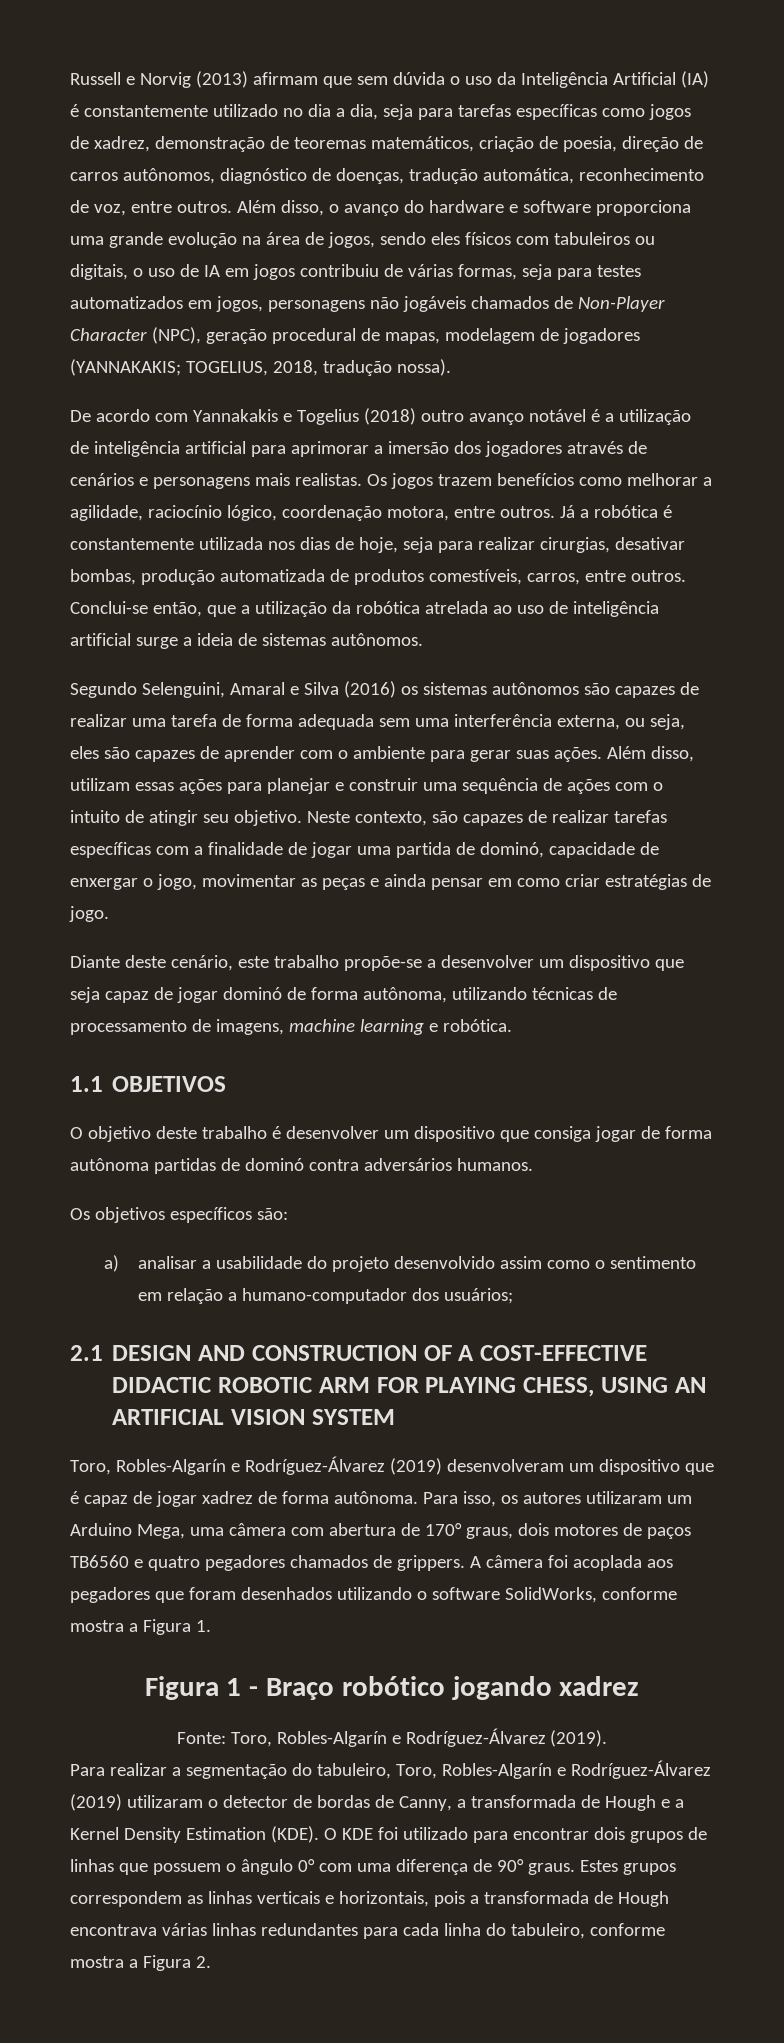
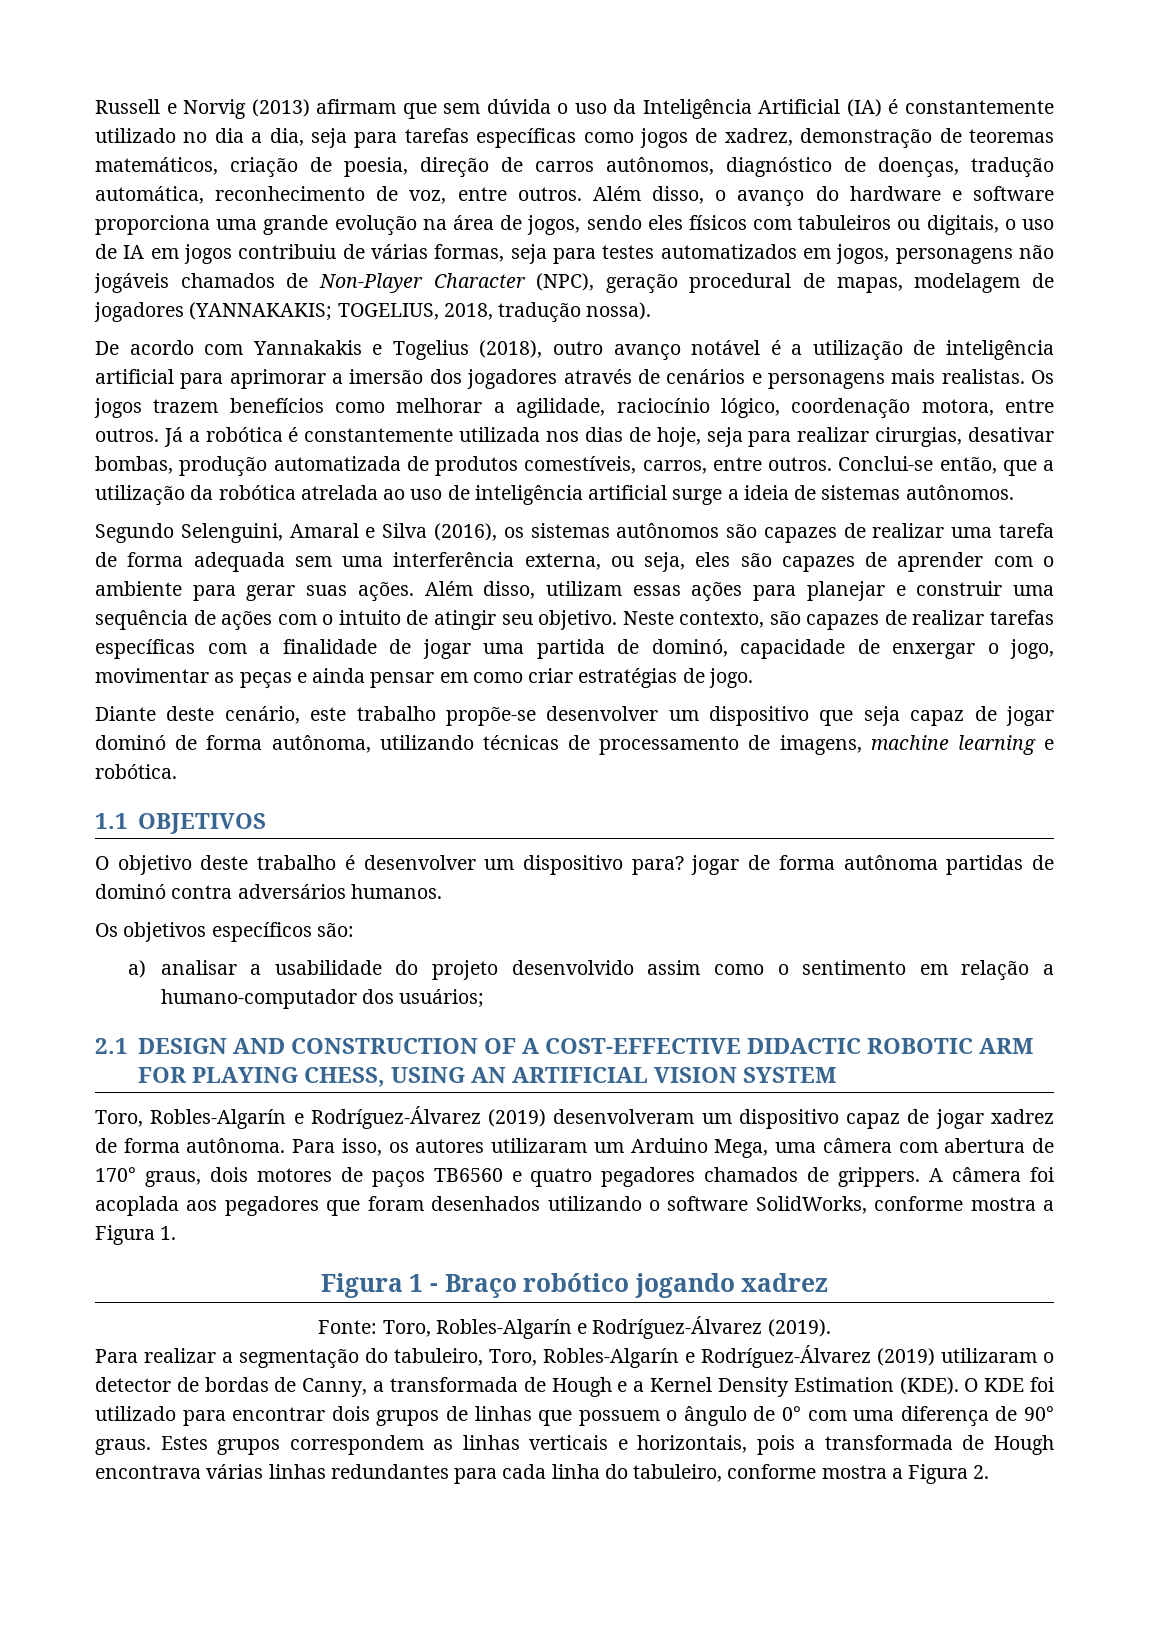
- De acordo com Yannakakis e Togelius (2018) outro avanço notável é a utilização de inteligência artificial para aprimorar a imersão dos jogadores através de cenários e personagens mais realistas.
+ De acordo com Yannakakis e Togelius (2018), outro avanço notável é a utilização de inteligência artificial para aprimorar a imersão dos jogadores através de cenários e personagens mais realistas.
- Segundo Selenguini, Amaral e Silva (2016) os sistemas autônomos são capazes de realizar uma tarefa de forma adequada sem uma interferência externa, ou seja, eles são capazes de aprender com o ambiente para gerar suas ações.
+ Segundo Selenguini, Amaral e Silva (2016), os sistemas autônomos são capazes de realizar uma tarefa de forma adequada sem uma interferência externa, ou seja, eles são capazes de aprender com o ambiente para gerar suas ações.
- Diante deste cenário, este trabalho propõe-se a desenvolver um dispositivo que seja capaz de jogar dominó de forma autônoma, utilizando técnicas de processamento de imagens, machine learning e robótica.
+ Diante deste cenário, este trabalho propõe-se desenvolver um dispositivo que seja capaz de jogar dominó de forma autônoma, utilizando técnicas de processamento de imagens, machine learning e robótica.
- O objetivo deste trabalho é desenvolver um dispositivo que consiga jogar de forma autônoma partidas de dominó contra adversários humanos.
+ O objetivo deste trabalho é desenvolver um dispositivo para? jogar de forma autônoma partidas de dominó contra adversários humanos.
- Toro, Robles-Algarín e Rodríguez-Álvarez (2019) desenvolveram um dispositivo que é capaz de jogar xadrez de forma autônoma.
+ Toro, Robles-Algarín e Rodríguez-Álvarez (2019) desenvolveram um dispositivo capaz de jogar xadrez de forma autônoma.
- O KDE foi utilizado para encontrar dois grupos de linhas que possuem o ângulo 0° com uma diferença de 90° graus.
+ O KDE foi utilizado para encontrar dois grupos de linhas que possuem o ângulo de 0° com uma diferença de 90° graus.

